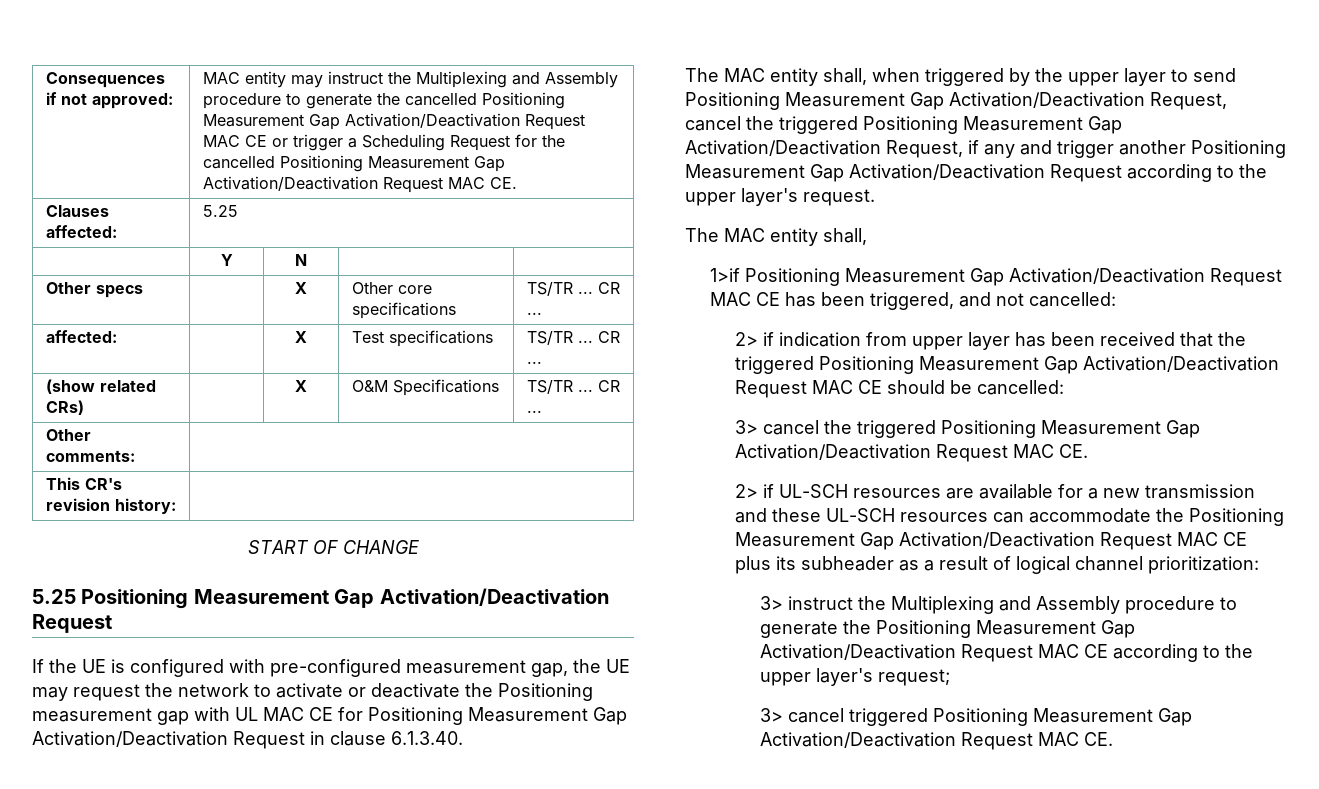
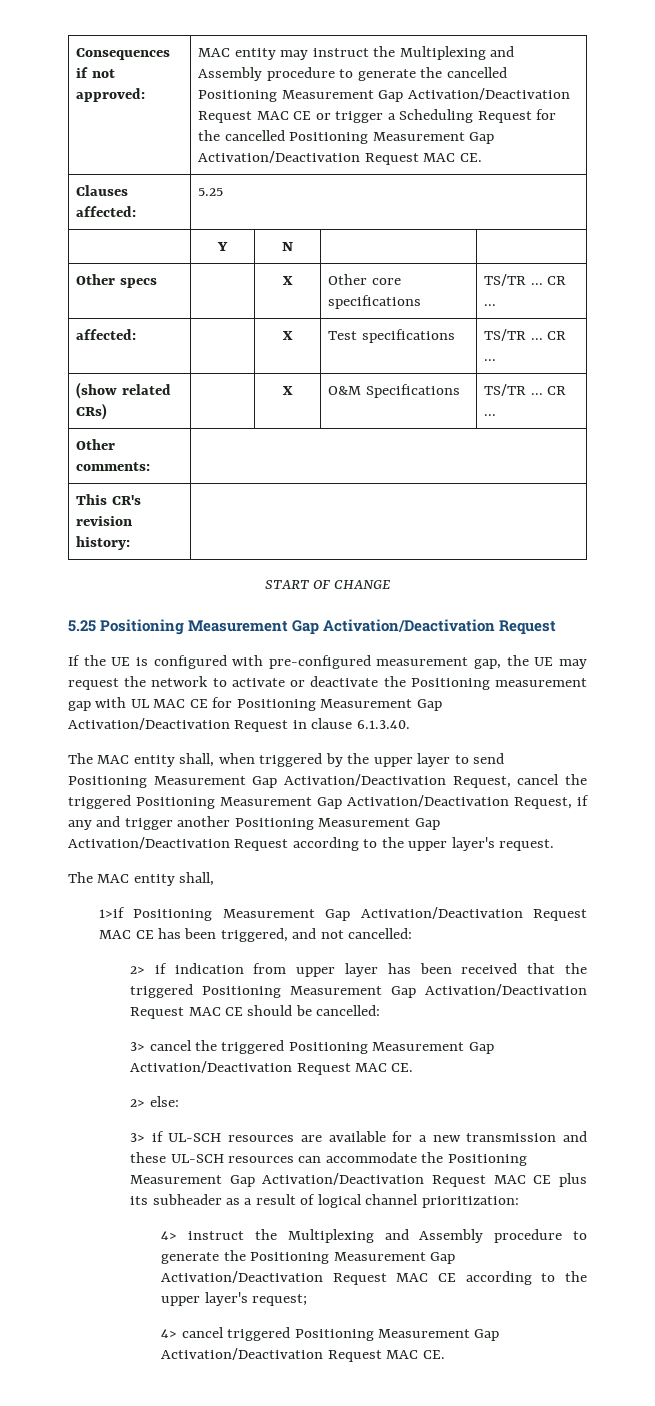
- 2> if UL-SCH resources are available for a new transmission and these UL-SCH resources can accommodate the Positioning Measurement Gap Activation/Deactivation Request MAC CE plus its subheader as a result of logical channel prioritization:
+ 2> else:
+ 3> if UL-SCH resources are available for a new transmission and these UL-SCH resources can accommodate the Positioning Measurement Gap Activation/Deactivation Request MAC CE plus its subheader as a result of logical channel prioritization:
- 3> instruct the Multiplexing and Assembly procedure to generate the Positioning Measurement Gap Activation/Deactivation Request MAC CE according to the upper layer's request;
+ 4> instruct the Multiplexing and Assembly procedure to generate the Positioning Measurement Gap Activation/Deactivation Request MAC CE according to the upper layer's request;
- 3> cancel triggered Positioning Measurement Gap Activation/Deactivation Request MAC CE.
+ 4> cancel triggered Positioning Measurement Gap Activation/Deactivation Request MAC CE.

